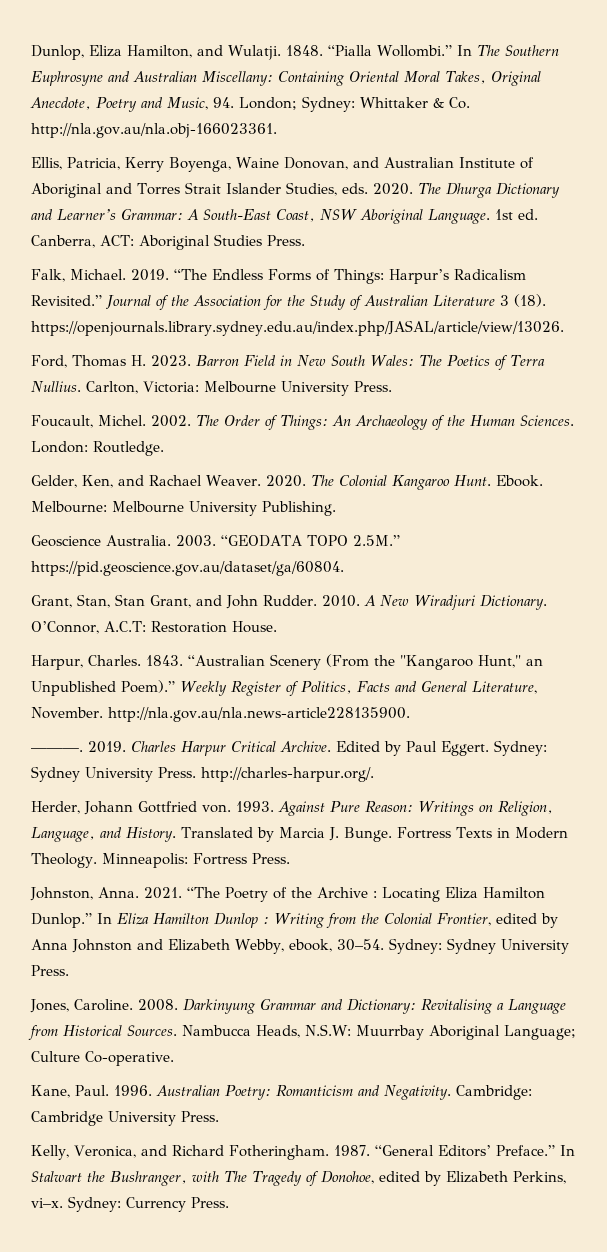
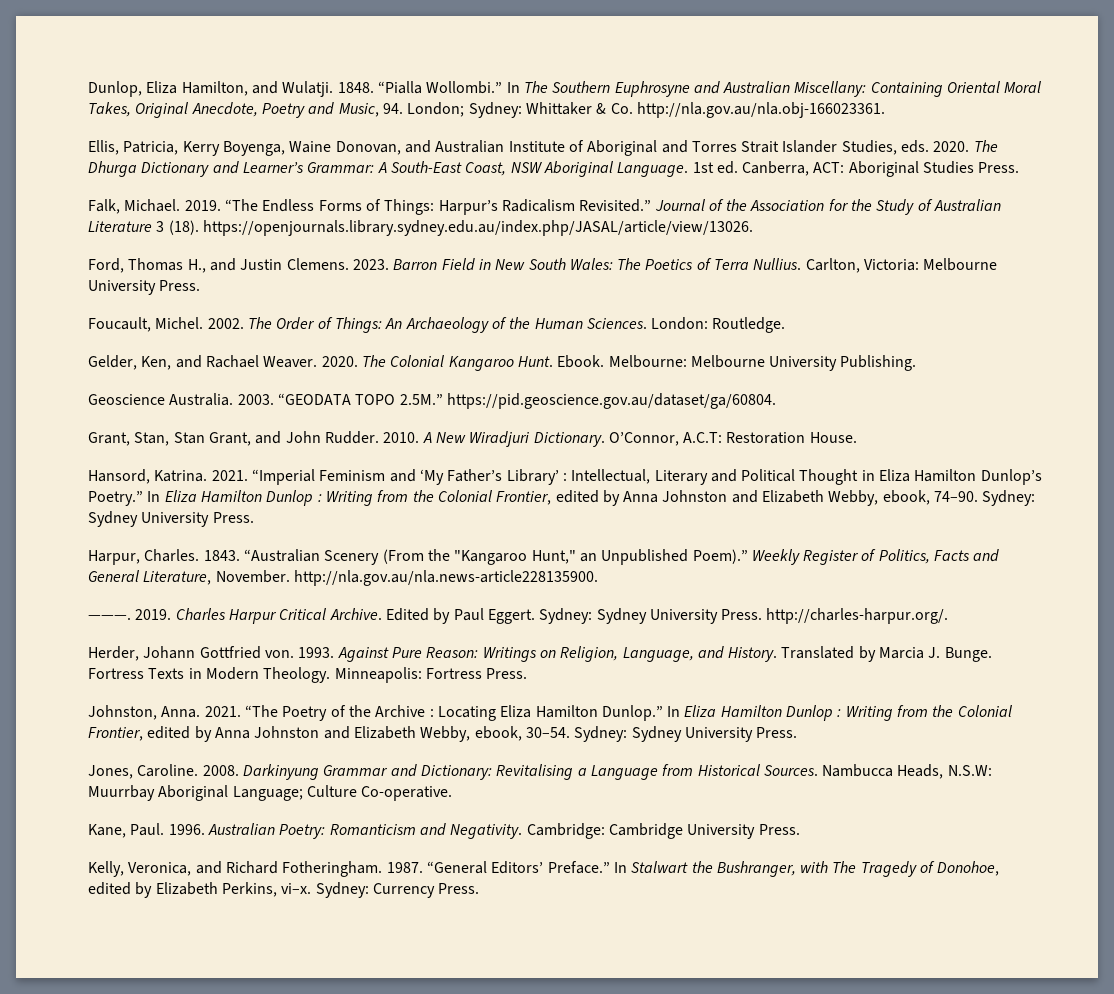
- Ford, Thomas H. 2023.
+ Ford, Thomas H., and Justin Clemens. 2023.
+ Hansord, Katrina. 2021. “Imperial Feminism and ‘My Father’s Library’ : Intellectual, Literary and Political Thought in Eliza Hamilton Dunlop’s Poetry.” In Eliza Hamilton Dunlop : Writing from the Colonial Frontier, edited by Anna Johnston and Elizabeth Webby, ebook, 74–90. Sydney: Sydney University Press.

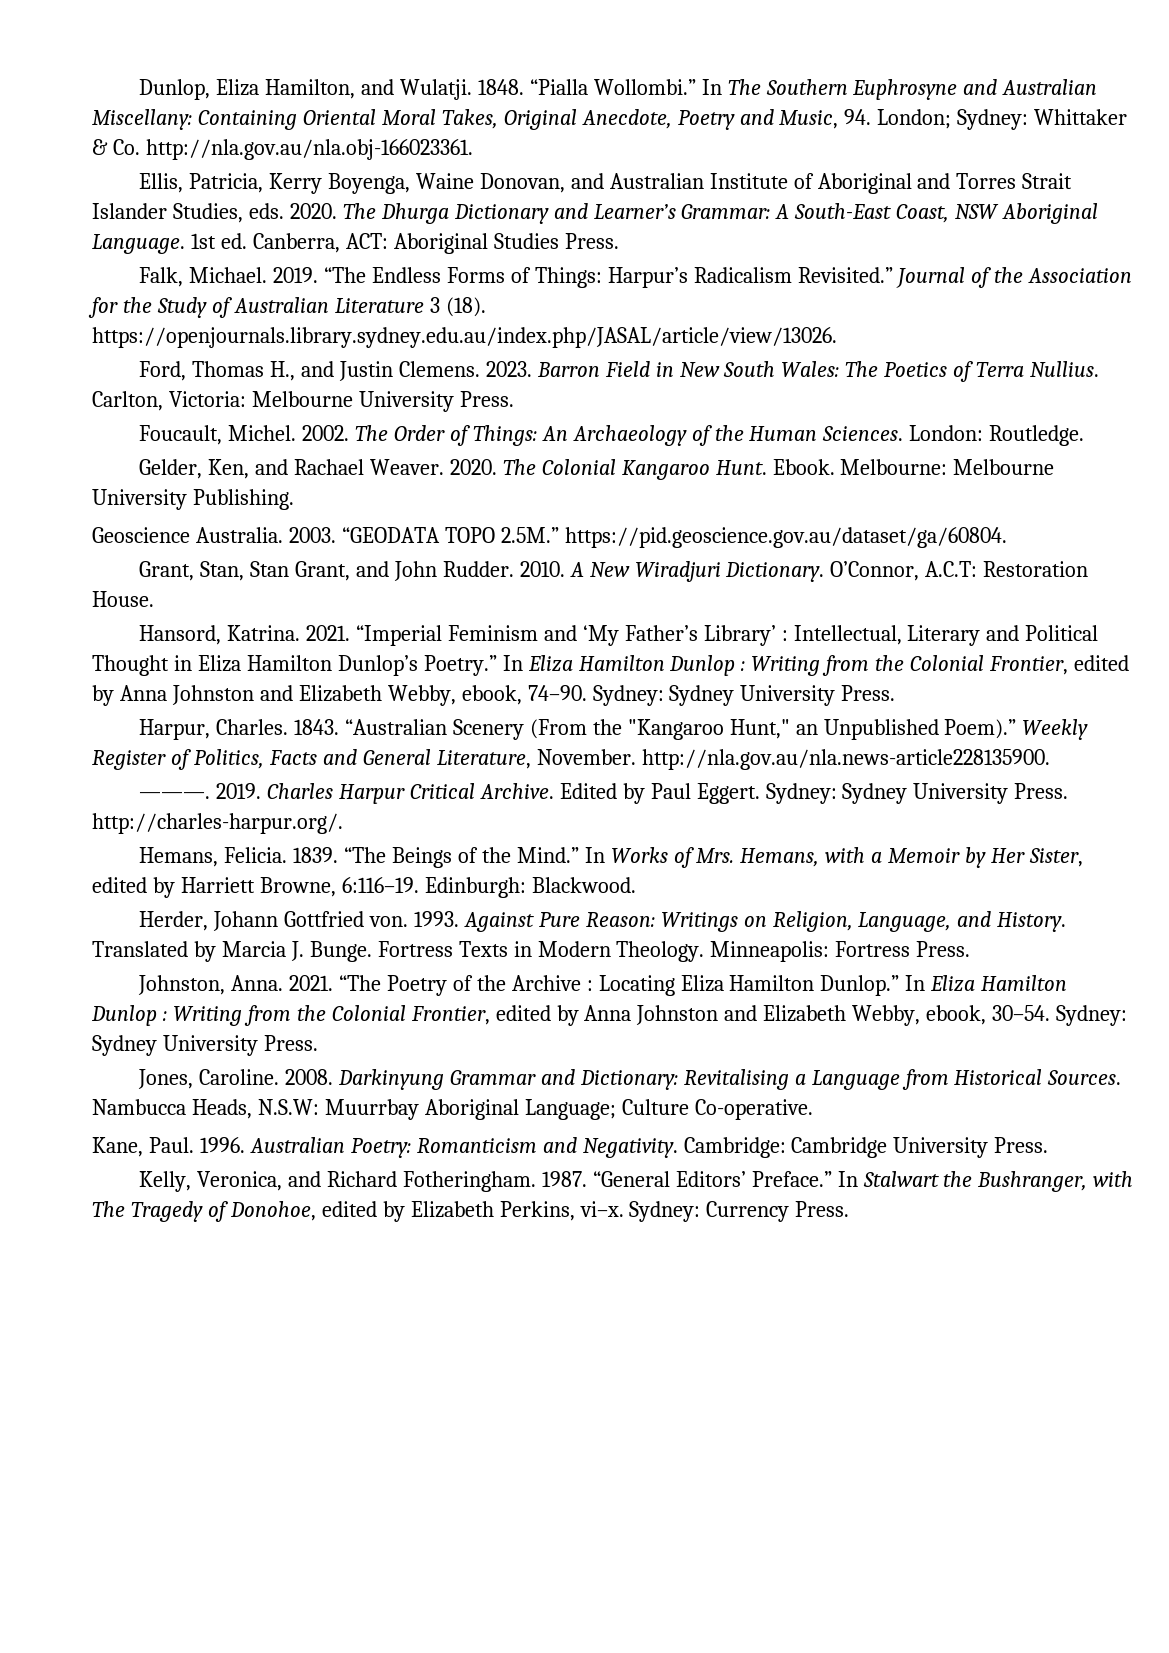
+ Hemans, Felicia. 1839. “The Beings of the Mind.” In Works of Mrs. Hemans, with a Memoir by Her Sister, edited by Harriett Browne, 6:116–19. Edinburgh: Blackwood.

